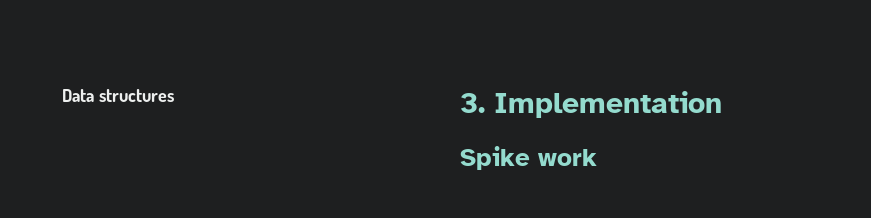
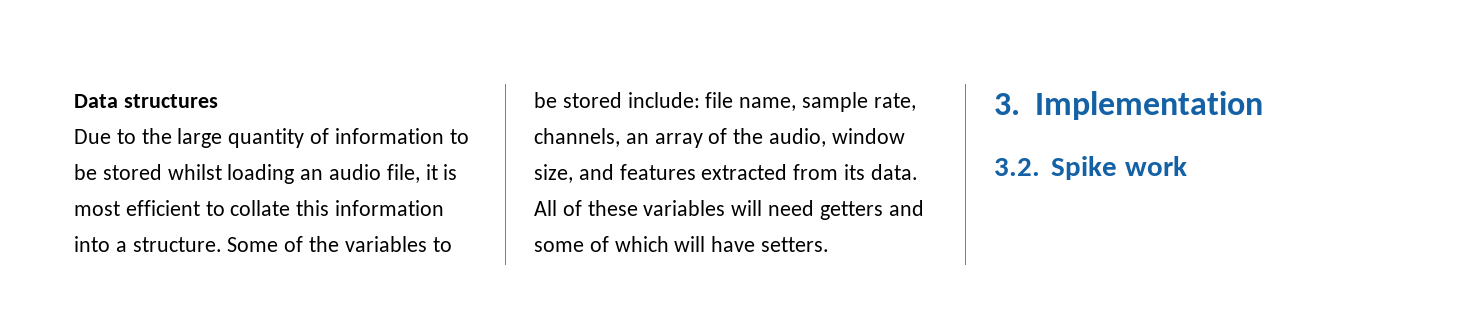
+ Due to the large quantity of information to be stored whilst loading an audio file, it is most efficient to collate this information into a structure. Some of the variables to be stored include: file name, sample rate, channels, an array of the audio, window size, and features extracted from its data. All of these variables will need getters and some of which will have setters.
- Spike work
+ 3.2. Spike work

